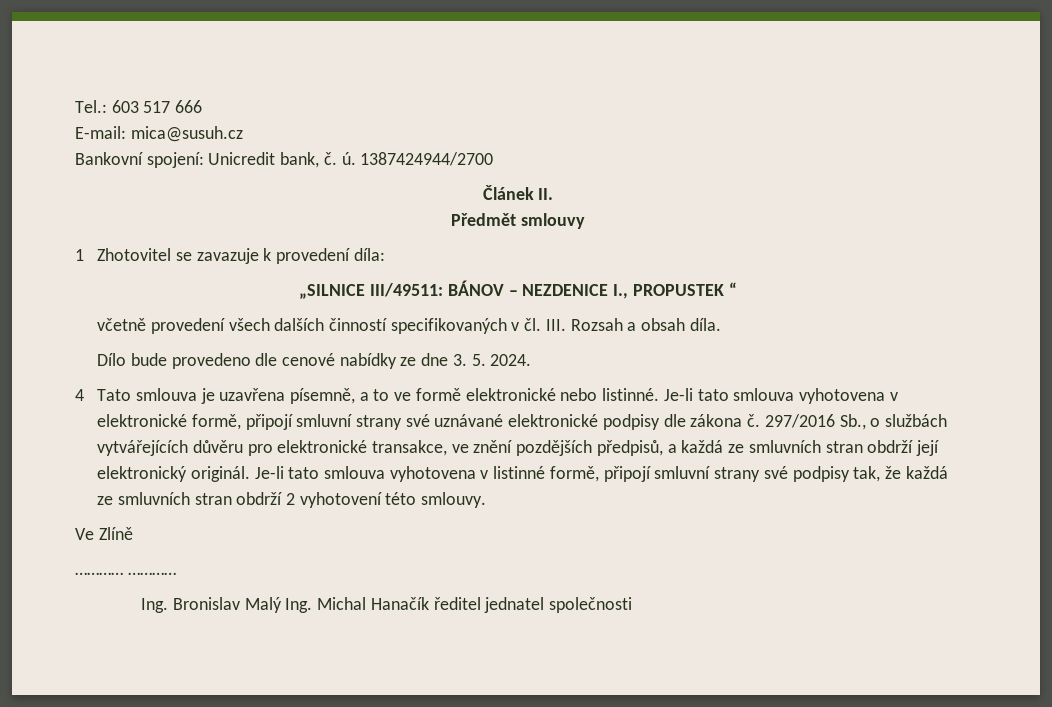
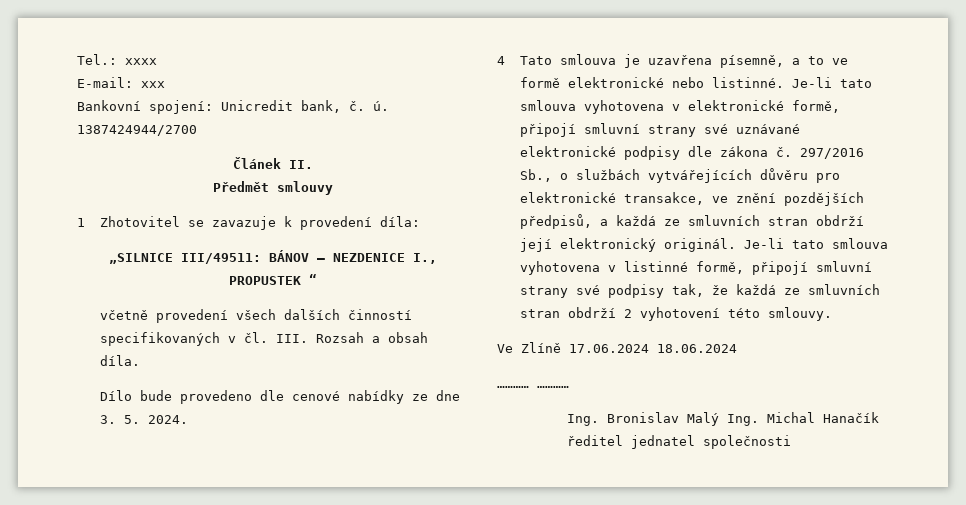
- Tel.: 603 517 666
+ Tel.: xxxx
- E-mail: mica@susuh.cz
+ E-mail: xxx
- Ve Zlíně
+ Ve Zlíně 17.06.2024 18.06.2024

